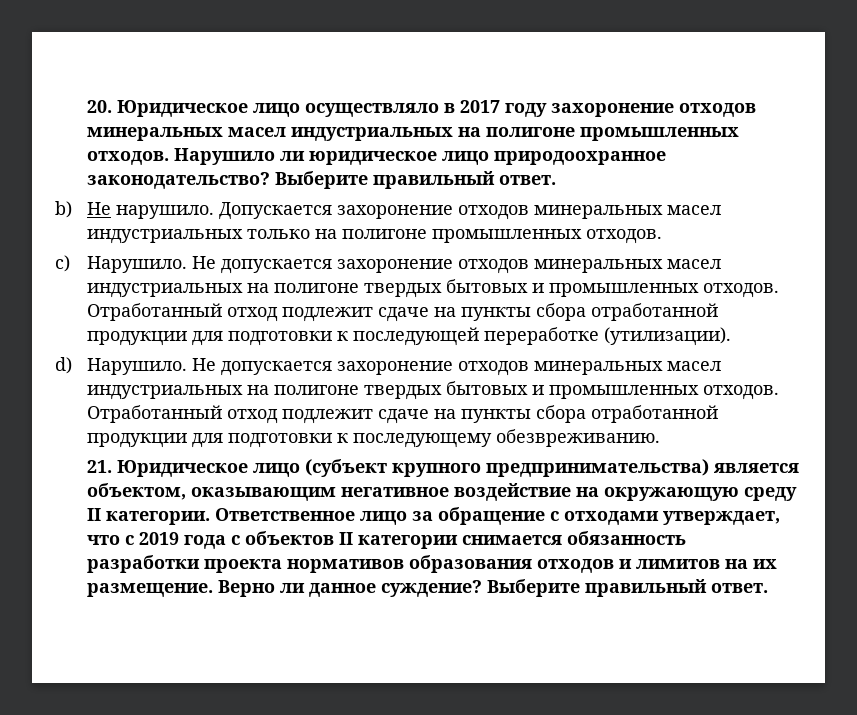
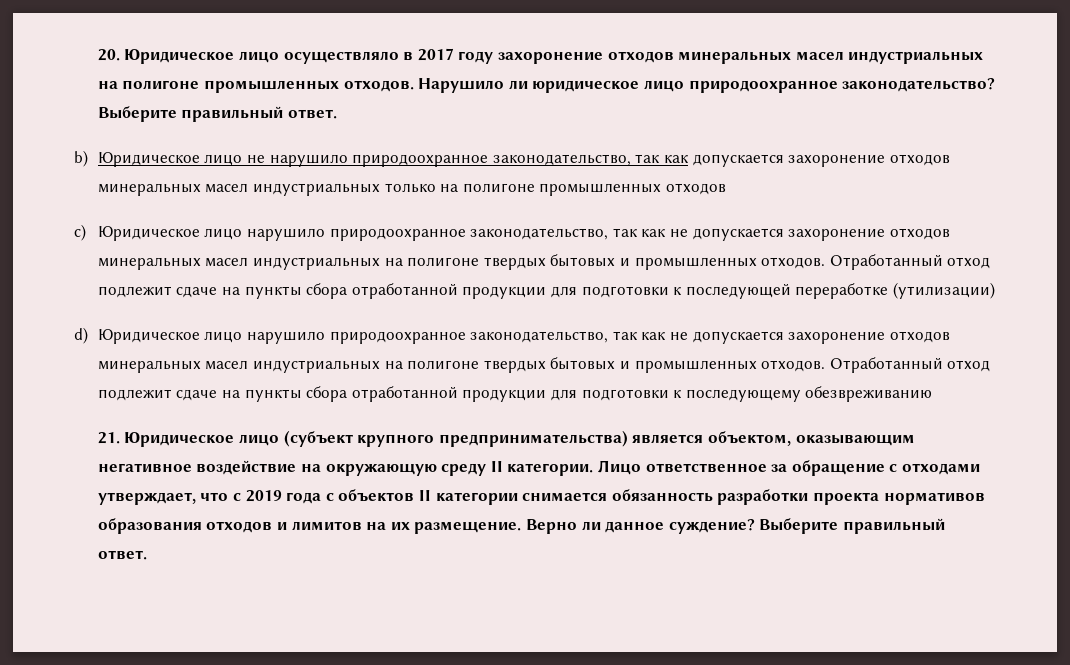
- b) Не нарушило. Допускается захоронение отходов минеральных масел индустриальных только на полигоне промышленных отходов.
+ b) Юридическое лицо не нарушило природоохранное законодательство, так как допускается захоронение отходов минеральных масел индустриальных только на полигоне промышленных отходов
- c) Нарушило. Не допускается захоронение отходов минеральных масел индустриальных на полигоне твердых бытовых и промышленных отходов.
+ c) Юридическое лицо нарушило природоохранное законодательство, так как не допускается захоронение отходов минеральных масел индустриальных на полигоне твердых бытовых и промышленных отходов.
- Отработанный отход подлежит сдаче на пункты сбора отработанной продукции для подготовки к последующей переработке (утилизации).
+ Отработанный отход подлежит сдаче на пункты сбора отработанной продукции для подготовки к последующей переработке (утилизации)
- d) Нарушило. Не допускается захоронение отходов минеральных масел индустриальных на полигоне твердых бытовых и промышленных отходов.
+ d) Юридическое лицо нарушило природоохранное законодательство, так как не допускается захоронение отходов минеральных масел индустриальных на полигоне твердых бытовых и промышленных отходов.
- Отработанный отход подлежит сдаче на пункты сбора отработанной продукции для подготовки к последующему обезвреживанию.
+ Отработанный отход подлежит сдаче на пункты сбора отработанной продукции для подготовки к последующему обезвреживанию
- Ответственное лицо за обращение с отходами утверждает, что с 2019 года с объектов II категории снимается обязанность разработки проекта нормативов образования отходов и лимитов на их размещение.
+ Лицо ответственное за обращение с отходами утверждает, что с 2019 года с объектов II категории снимается обязанность разработки проекта нормативов образования отходов и лимитов на их размещение.

